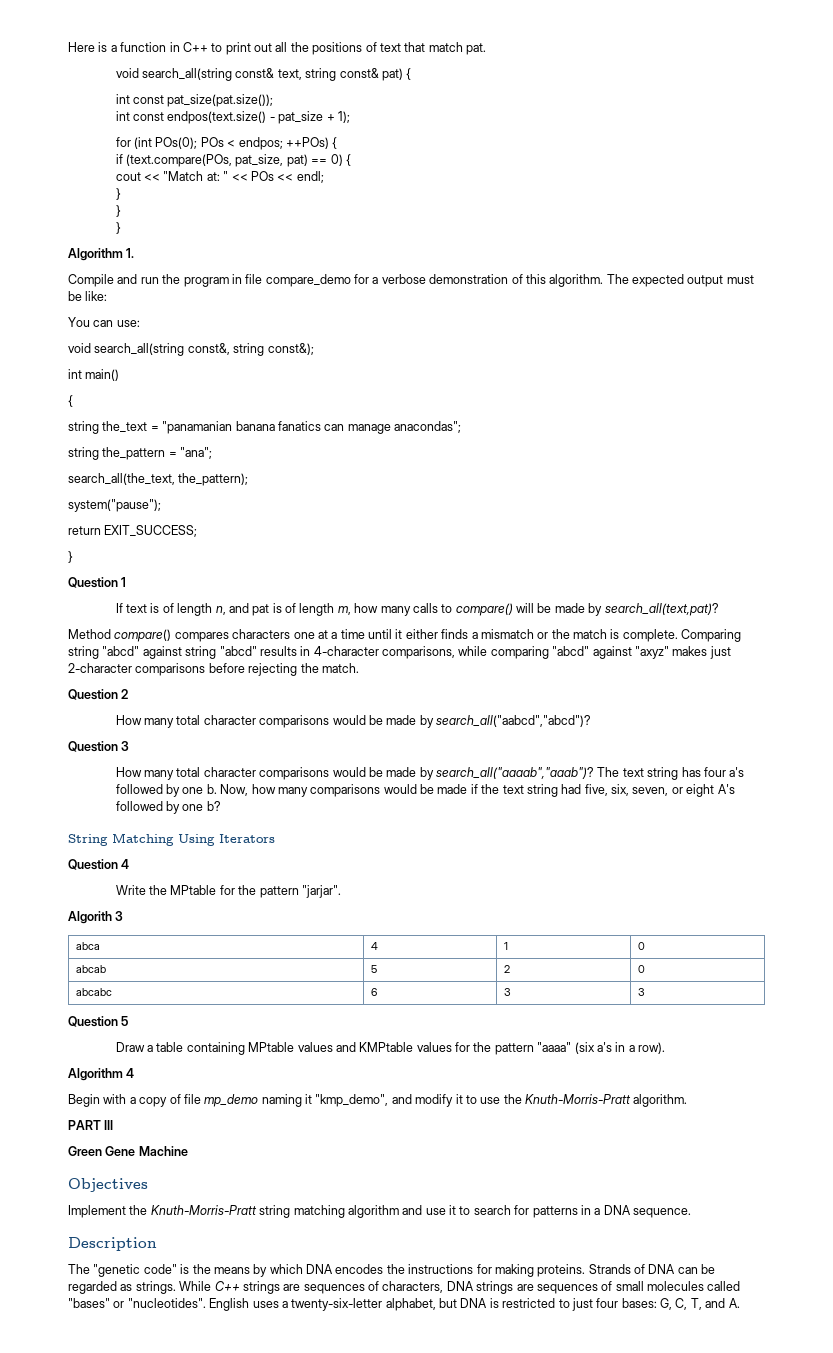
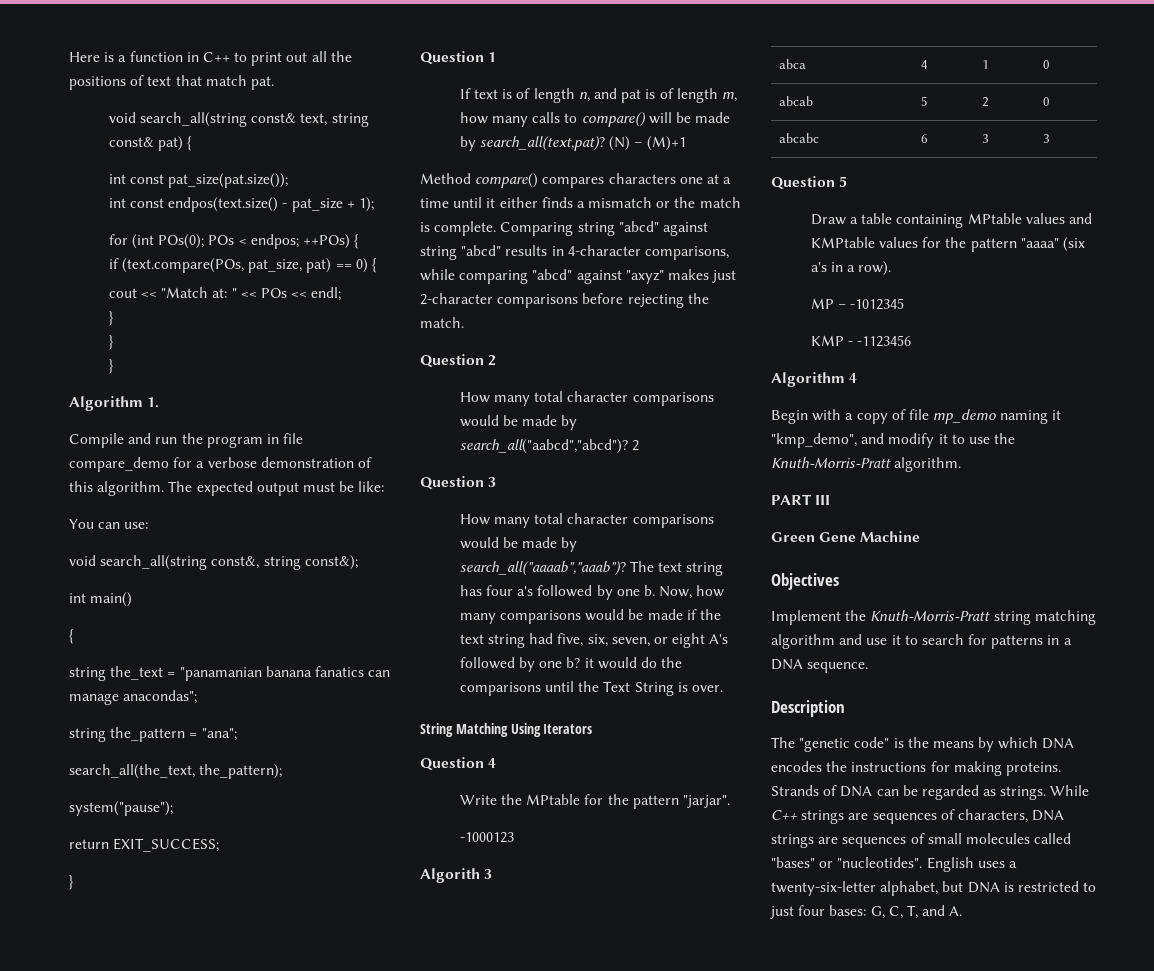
+ (N) – (M)+1
- How many total character comparisons would be made by search_all("aabcd","abcd")?
+ How many total character comparisons would be made by search_all("aabcd","abcd")? 2
- Now, how many comparisons would be made if the text string had five, six, seven, or eight A's followed by one b?
+ Now, how many comparisons would be made if the text string had five, six, seven, or eight A's followed by one b? it would do the comparisons until the Text String is over.
+ -1000123
+ MP – -1012345
+ KMP - -1123456

